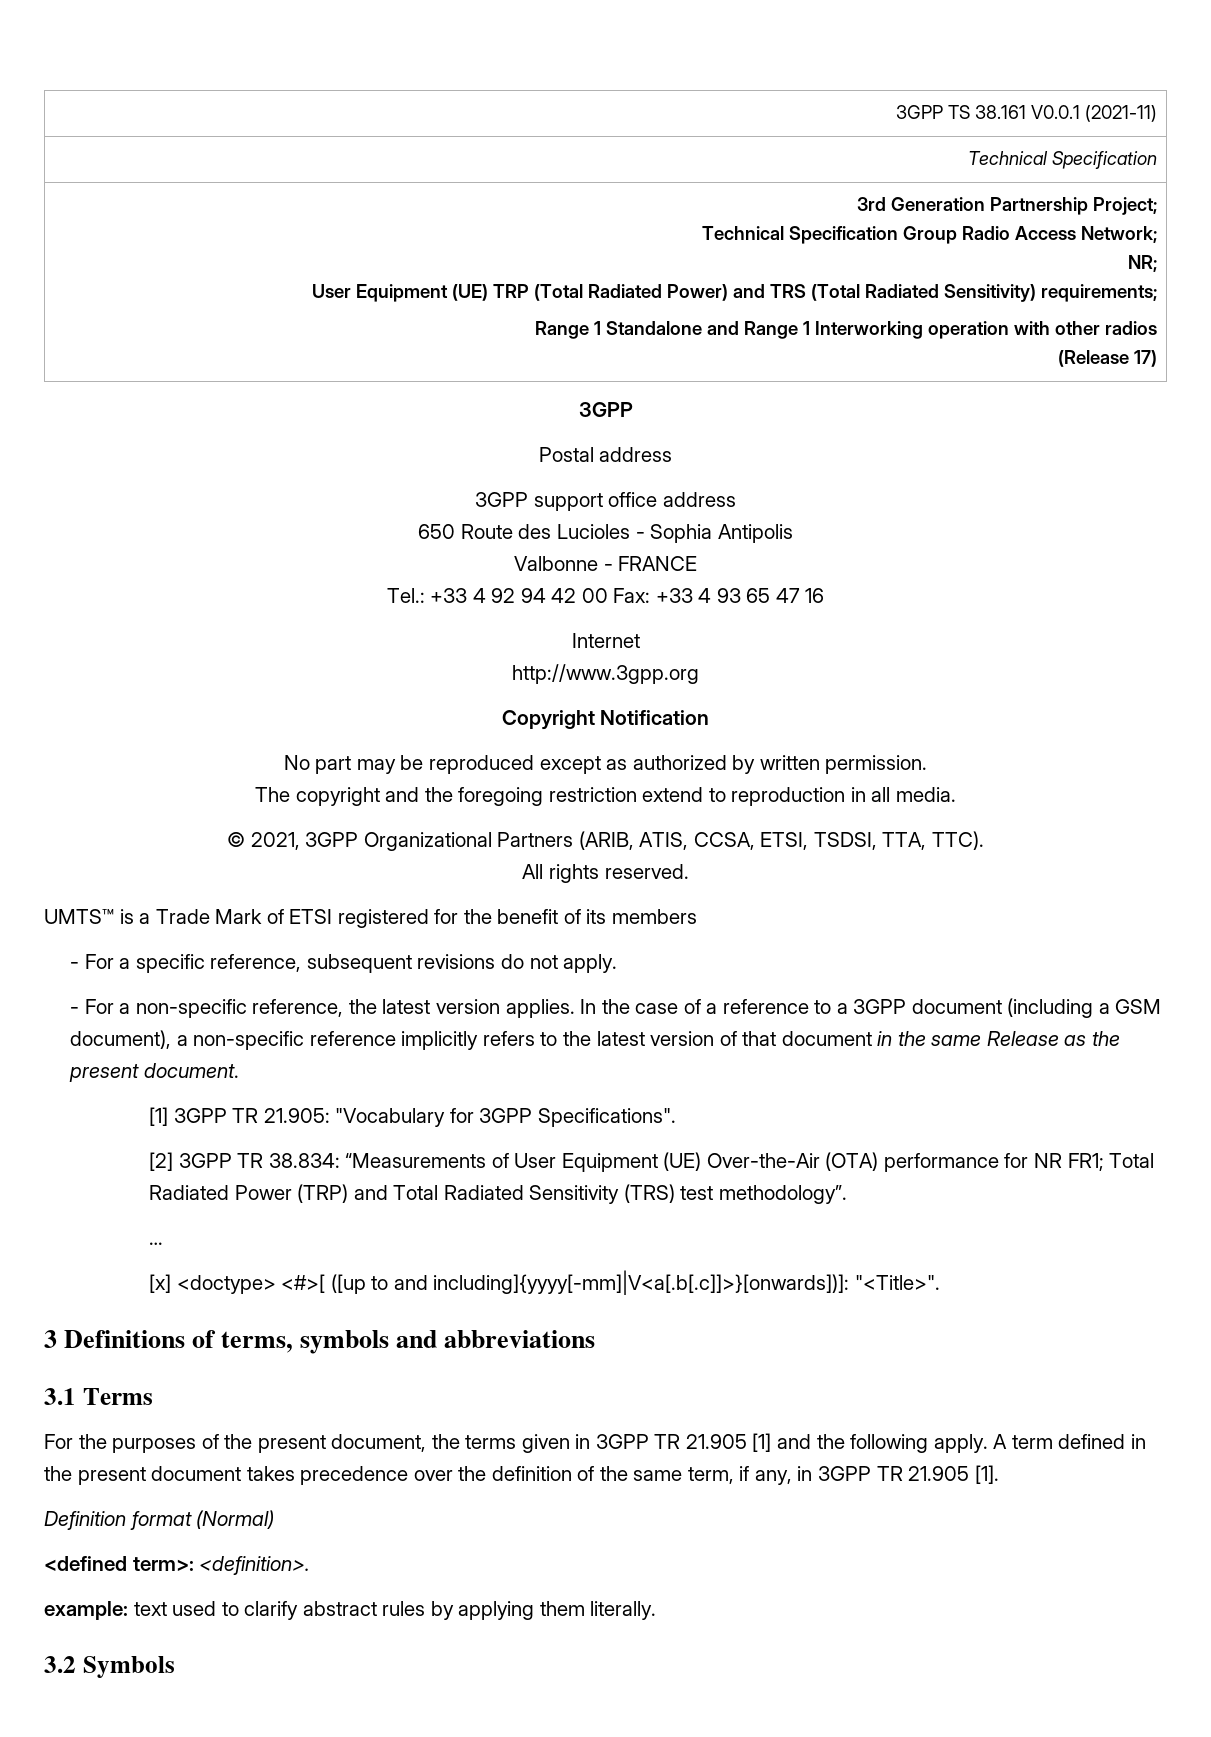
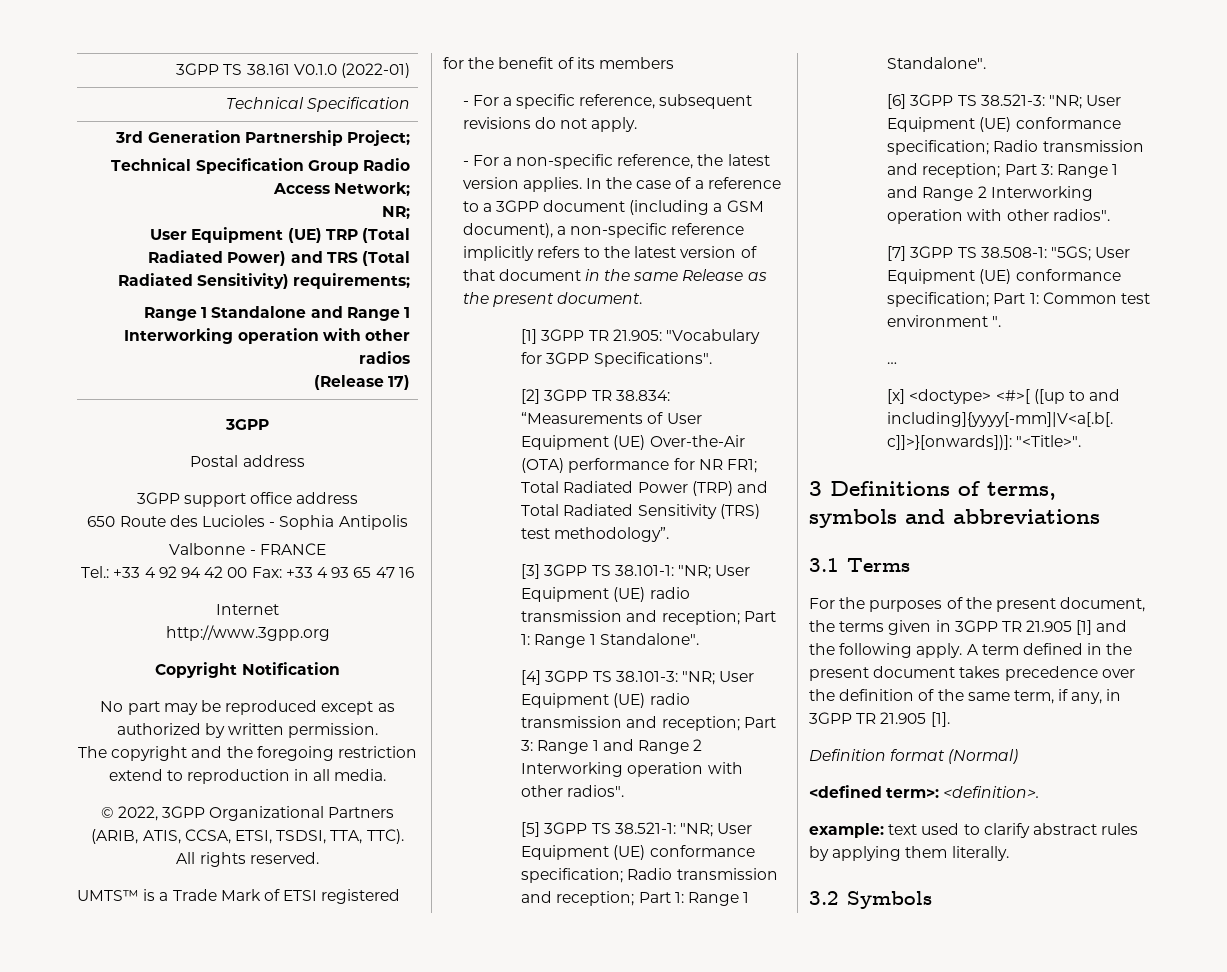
- 3GPP TS 38.161 V0.0.1 (2021-11)
+ 3GPP TS 38.161 V0.1.0 (2022-01)
- © 2021, 3GPP Organizational Partners (ARIB, ATIS, CCSA, ETSI, TSDSI, TTA, TTC).
+ © 2022, 3GPP Organizational Partners (ARIB, ATIS, CCSA, ETSI, TSDSI, TTA, TTC).
+ [3] 3GPP TS 38.101-1: "NR; User Equipment (UE) radio transmission and reception; Part 1: Range 1 Standalone".
+ [4] 3GPP TS 38.101-3: "NR; User Equipment (UE) radio transmission and reception; Part 3: Range 1 and Range 2 Interworking operation with other radios".
+ [5] 3GPP TS 38.521-1: "NR; User Equipment (UE) conformance specification; Radio transmission and reception; Part 1: Range 1 Standalone".
+ [6] 3GPP TS 38.521-3: "NR; User Equipment (UE) conformance specification; Radio transmission and reception; Part 3: Range 1 and Range 2 Interworking operation with other radios".
+ [7] 3GPP TS 38.508-1: "5GS; User Equipment (UE) conformance specification; Part 1: Common test environment ".

